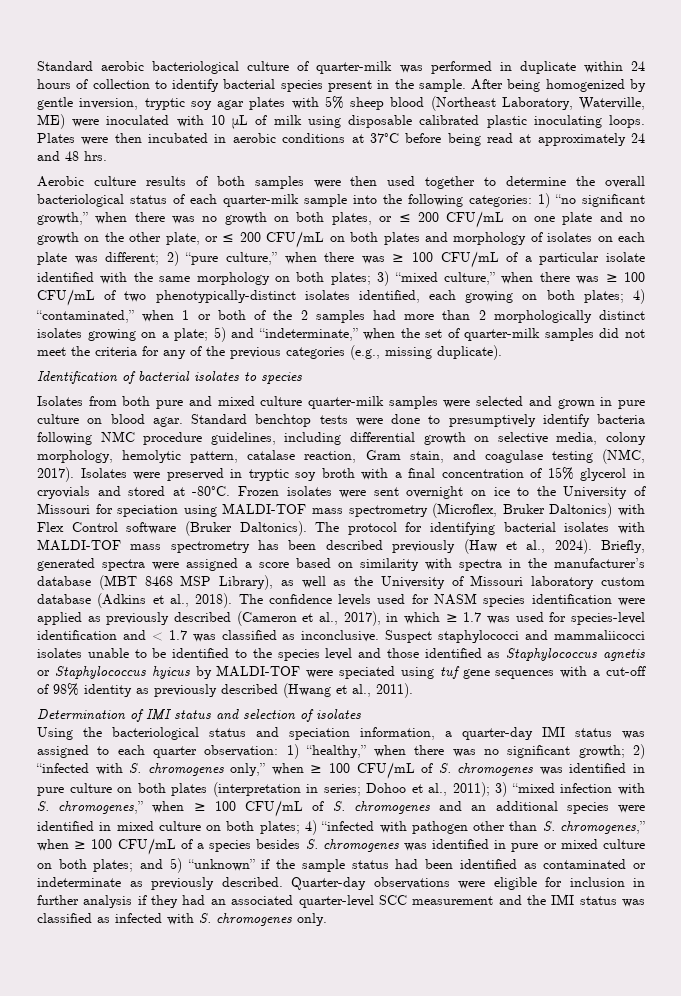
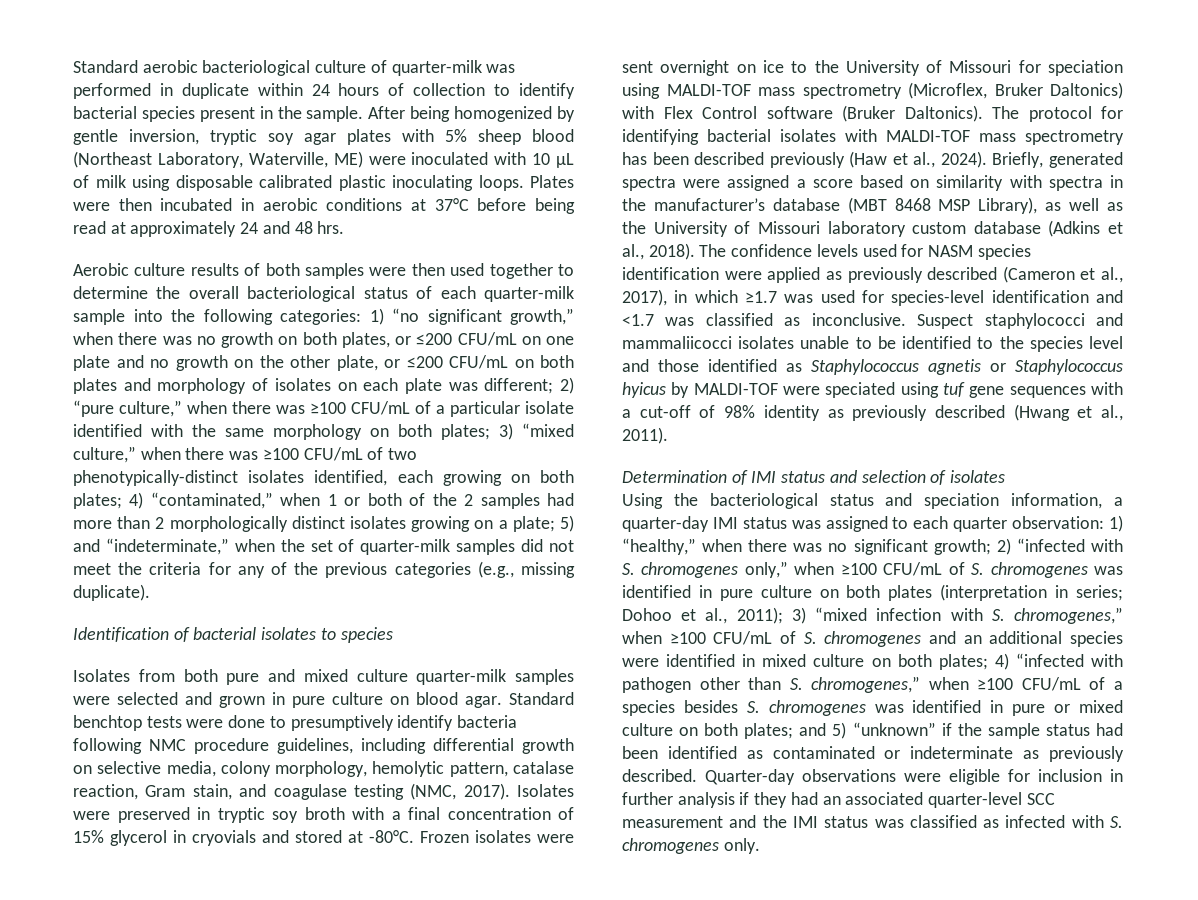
- 1) “no significant growth,” when there was no growth on both plates, or ≤ 200 CFU/mL on one plate and no growth on the other plate, or ≤ 200 CFU/mL on both plates and morphology of isolates on each plate was different;
+ 1) “no significant growth,” when there was no growth on both plates, or ≤200 CFU/mL on one plate and no growth on the other plate, or ≤200 CFU/mL on both plates and morphology of isolates on each plate was different;
- 2) “pure culture,” when there was ≥ 100 CFU/mL of a particular isolate identified with the same morphology on both plates;
+ 2) “pure culture,” when there was ≥100 CFU/mL of a particular isolate identified with the same morphology on both plates;
- 3) “mixed culture,” when there was ≥ 100 CFU/mL of two phenotypically-distinct isolates identified, each growing on both plates;
+ 3) “mixed culture,” when there was ≥100 CFU/mL of two phenotypically-distinct isolates identified, each growing on both plates;
- The confidence levels used for NASM species identification were applied as previously described (Cameron et al., 2017), in which ≥ 1.7 was used for species-level identification and < 1.7 was classified as inconclusive.
+ The confidence levels used for NASM species identification were applied as previously described (Cameron et al., 2017), in which ≥1.7 was used for species-level identification and <1.7 was classified as inconclusive.
- 2) “infected with S. chromogenes only,” when ≥ 100 CFU/mL of S. chromogenes was identified in pure culture on both plates (interpretation in series;
+ 2) “infected with S. chromogenes only,” when ≥100 CFU/mL of S. chromogenes was identified in pure culture on both plates (interpretation in series;
- 3) “mixed infection with S. chromogenes,” when ≥ 100 CFU/mL of S. chromogenes and an additional species were identified in mixed culture on both plates;
+ 3) “mixed infection with S. chromogenes,” when ≥100 CFU/mL of S. chromogenes and an additional species were identified in mixed culture on both plates;
- 4) “infected with pathogen other than S. chromogenes,” when ≥ 100 CFU/mL of a species besides S. chromogenes was identified in pure or mixed culture on both plates;
+ 4) “infected with pathogen other than S. chromogenes,” when ≥100 CFU/mL of a species besides S. chromogenes was identified in pure or mixed culture on both plates;

